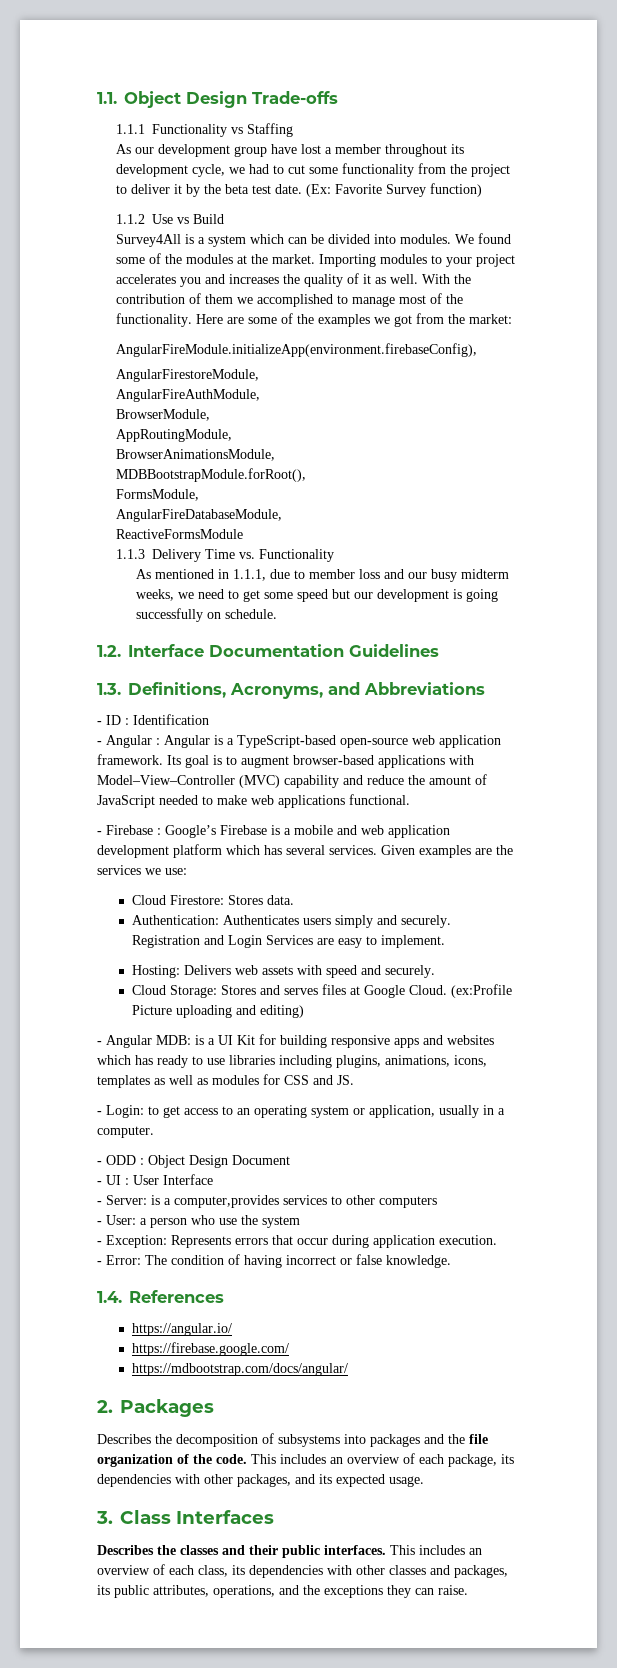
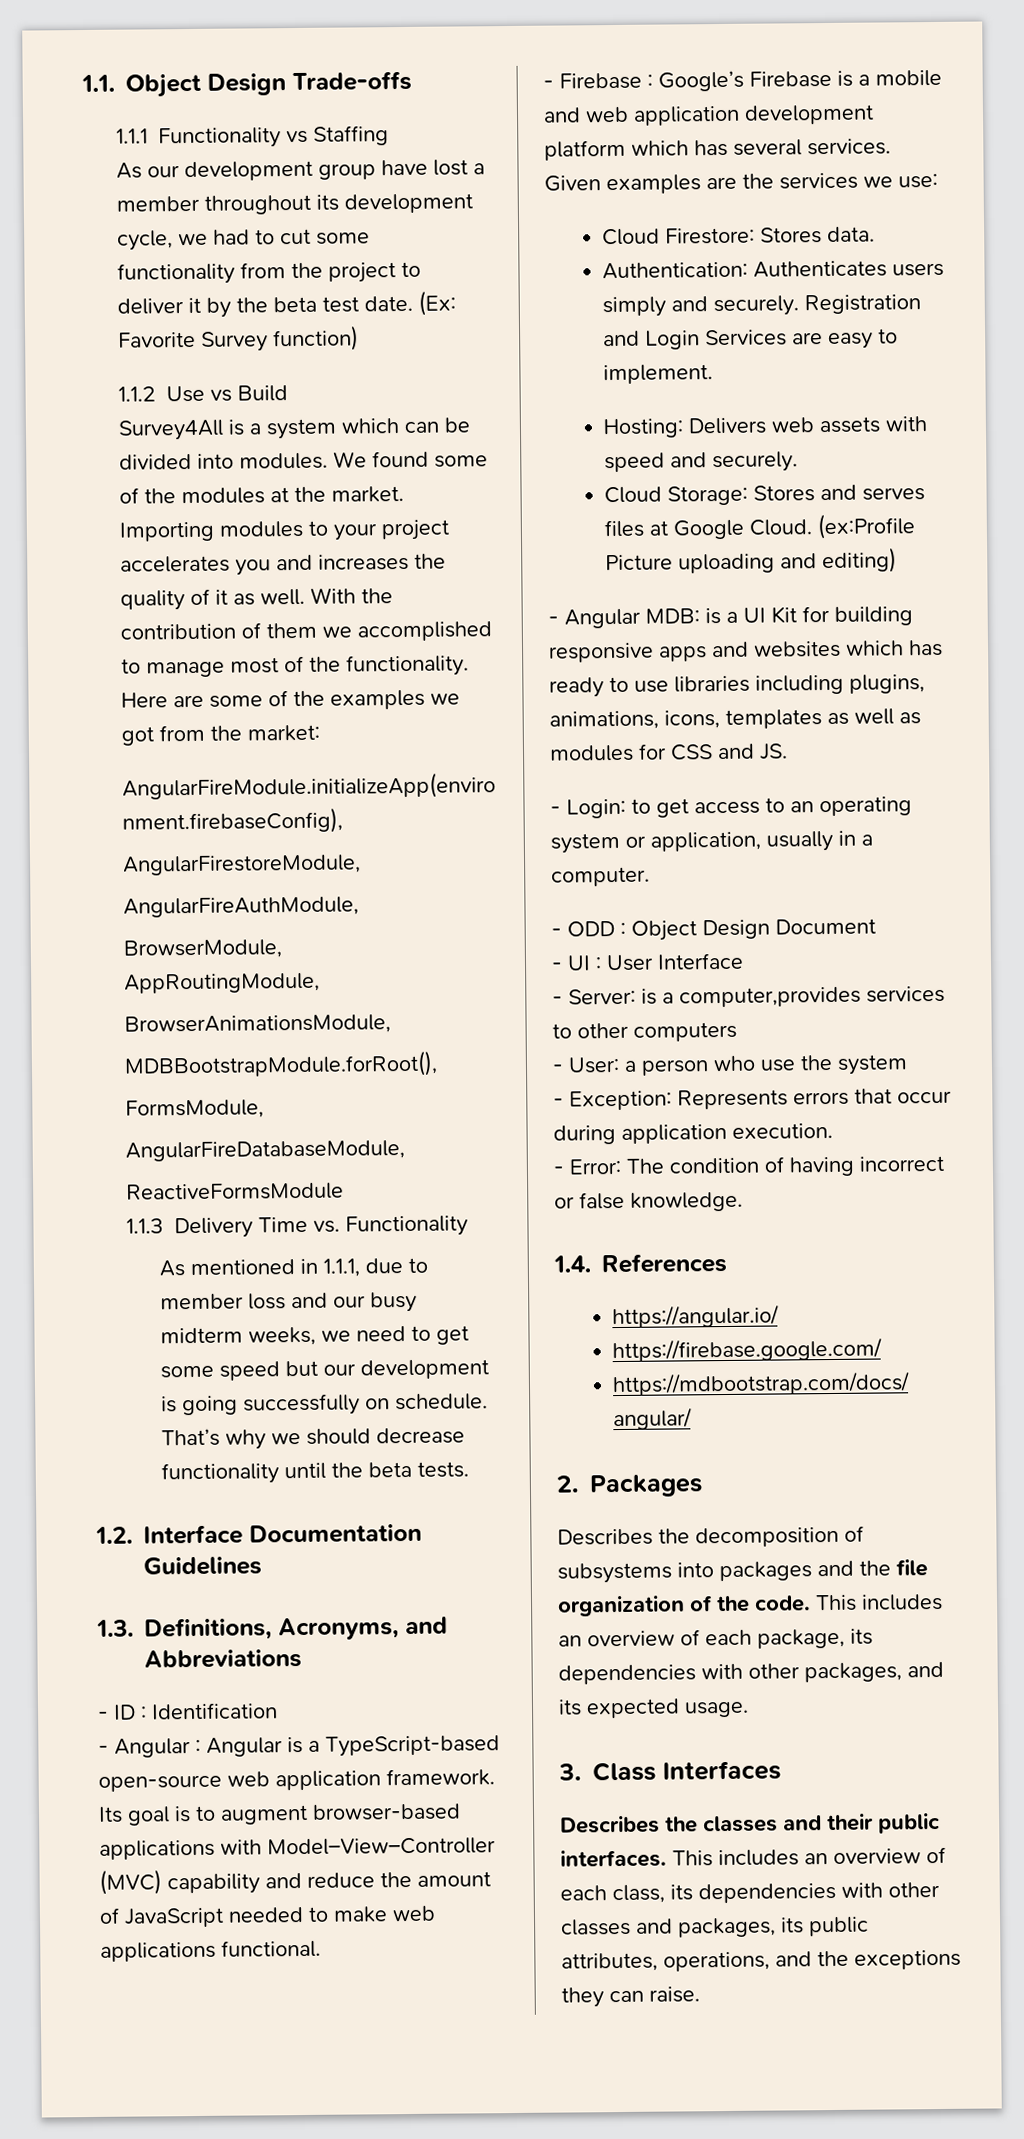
+ That’s why we should decrease functionality until the beta tests.

